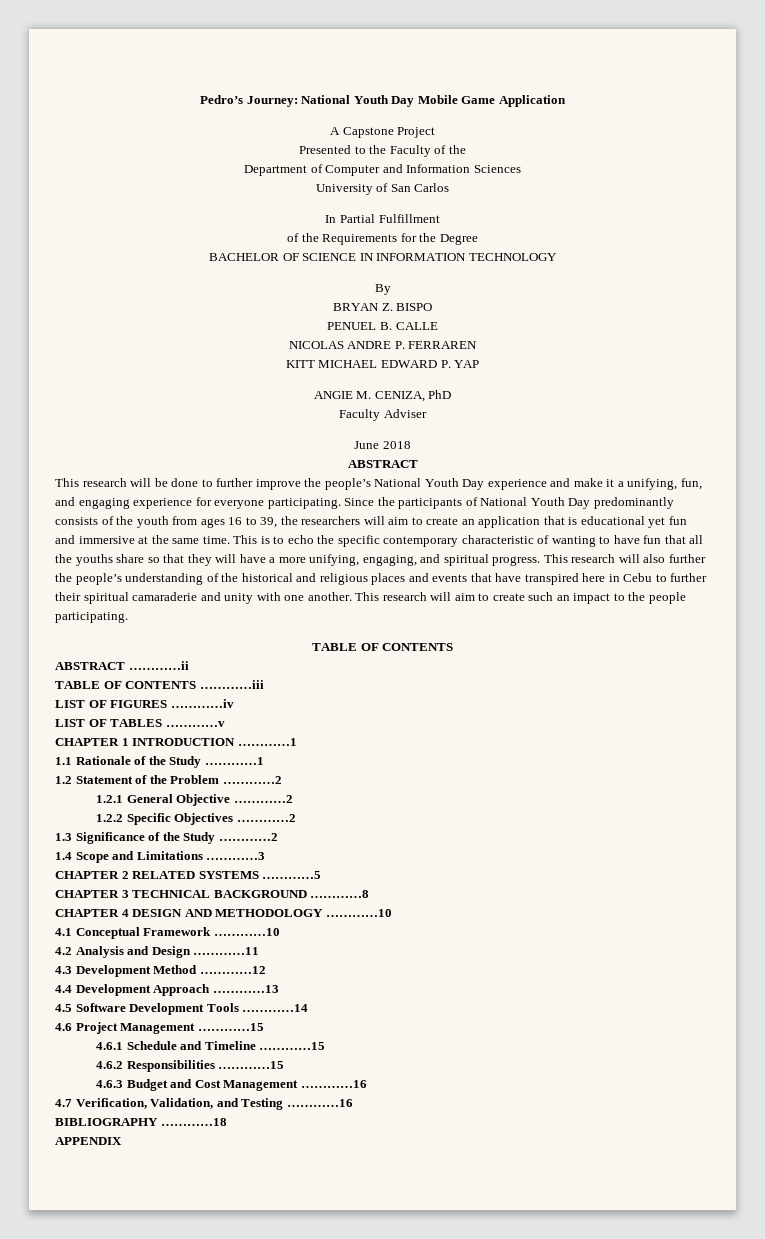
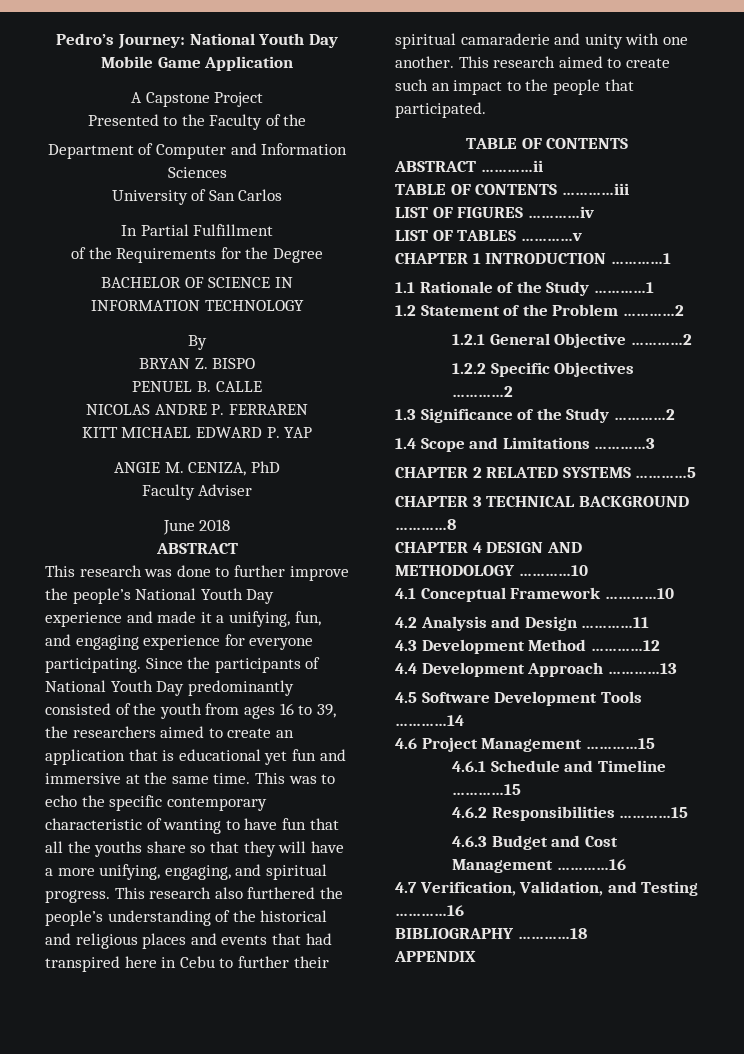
- This research will be done to further improve the people’s National Youth Day experience and make it a unifying, fun, and engaging experience for everyone participating.
+ This research was done to further improve the people’s National Youth Day experience and made it a unifying, fun, and engaging experience for everyone participating.
- Since the participants of National Youth Day predominantly consists of the youth from ages 16 to 39, the researchers will aim to create an application that is educational yet fun and immersive at the same time.
+ Since the participants of National Youth Day predominantly consisted of the youth from ages 16 to 39, the researchers aimed to create an application that is educational yet fun and immersive at the same time.
- This is to echo the specific contemporary characteristic of wanting to have fun that all the youths share so that they will have a more unifying, engaging, and spiritual progress.
+ This was to echo the specific contemporary characteristic of wanting to have fun that all the youths share so that they will have a more unifying, engaging, and spiritual progress.
- This research will also further the people’s understanding of the historical and religious places and events that have transpired here in Cebu to further their spiritual camaraderie and unity with one another.
+ This research also furthered the people’s understanding of the historical and religious places and events that had transpired here in Cebu to further their spiritual camaraderie and unity with one another.
- This research will aim to create such an impact to the people participating.
+ This research aimed to create such an impact to the people that participated.

